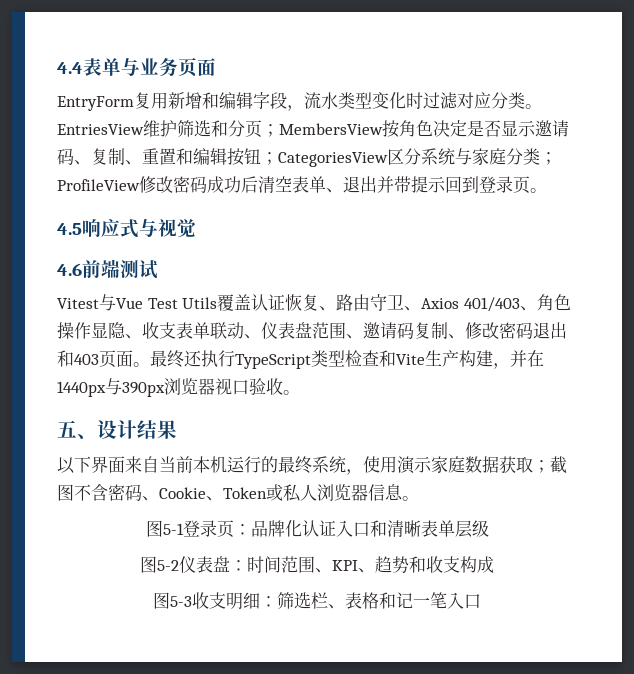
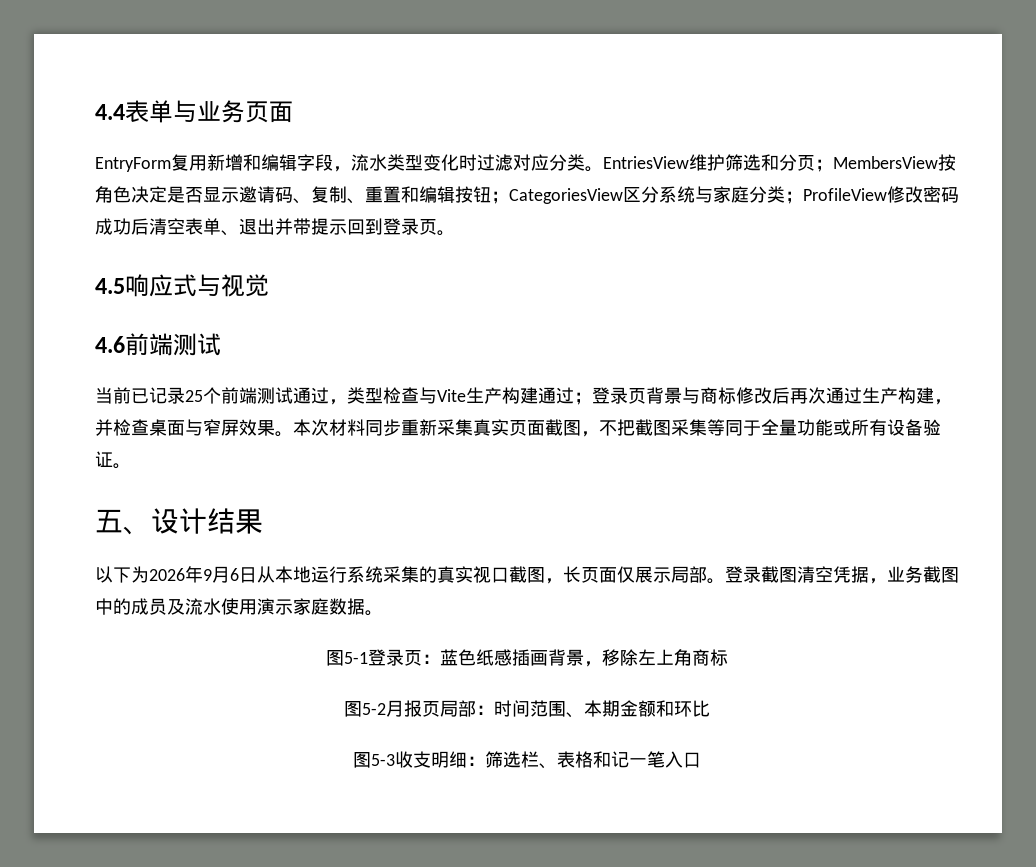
- Vitest与Vue Test Utils覆盖认证恢复、路由守卫、Axios 401/403、角色操作显隐、收支表单联动、仪表盘范围、邀请码复制、修改密码退出和403页面。最终还执行TypeScript类型检查和Vite生产构建，并在1440px与390px浏览器视口验收。
+ 当前已记录25个前端测试通过，类型检查与Vite生产构建通过；登录页背景与商标修改后再次通过生产构建，并检查桌面与窄屏效果。本次材料同步重新采集真实页面截图，不把截图采集等同于全量功能或所有设备验证。
- 以下界面来自当前本机运行的最终系统，使用演示家庭数据获取；截图不含密码、Cookie、Token或私人浏览器信息。
- 图5-1登录页：品牌化认证入口和清晰表单层级
+ 以下为2026年9月6日从本地运行系统采集的真实视口截图，长页面仅展示局部。登录截图清空凭据，业务截图中的成员及流水使用演示家庭数据。
+ 图5-1登录页：蓝色纸感插画背景，移除左上角商标
- 图5-2仪表盘：时间范围、KPI、趋势和收支构成
+ 图5-2月报页局部：时间范围、本期金额和环比

